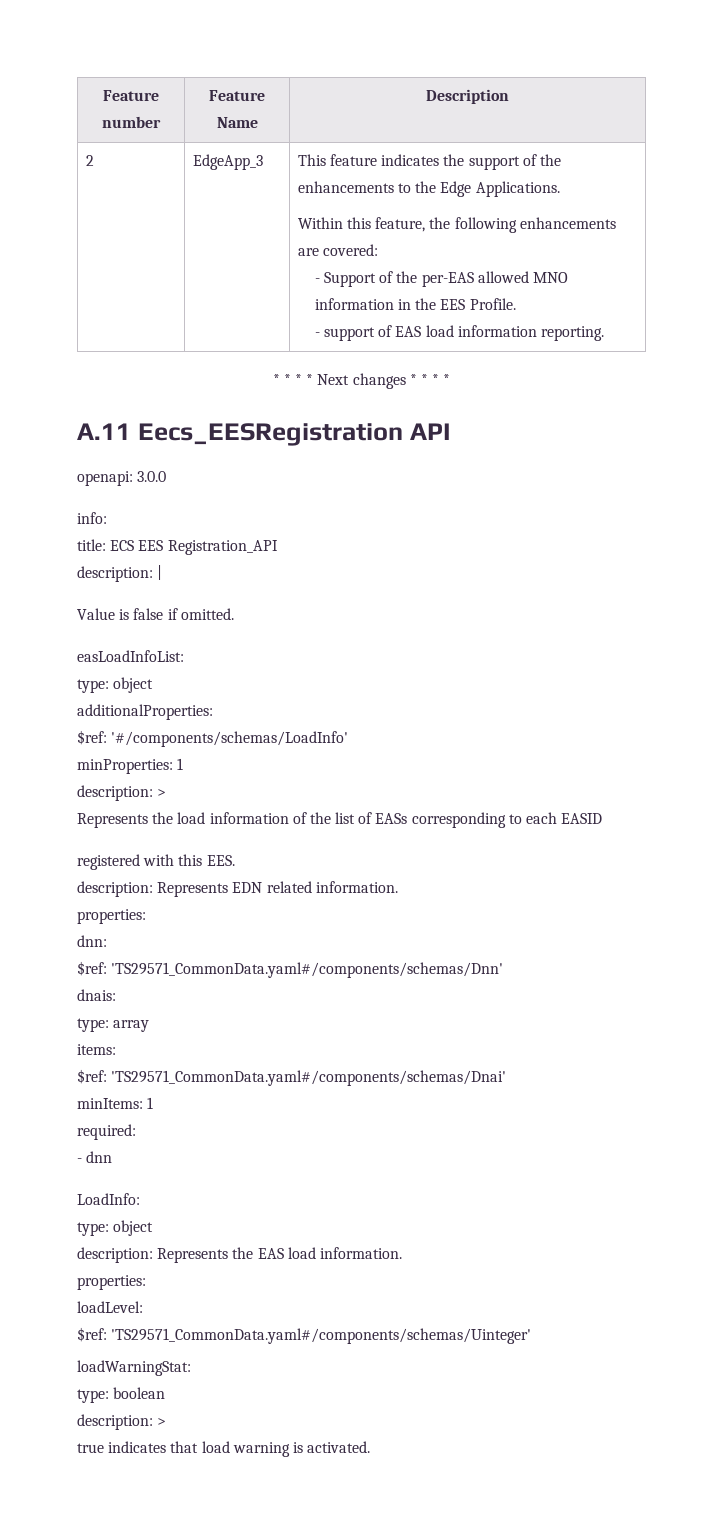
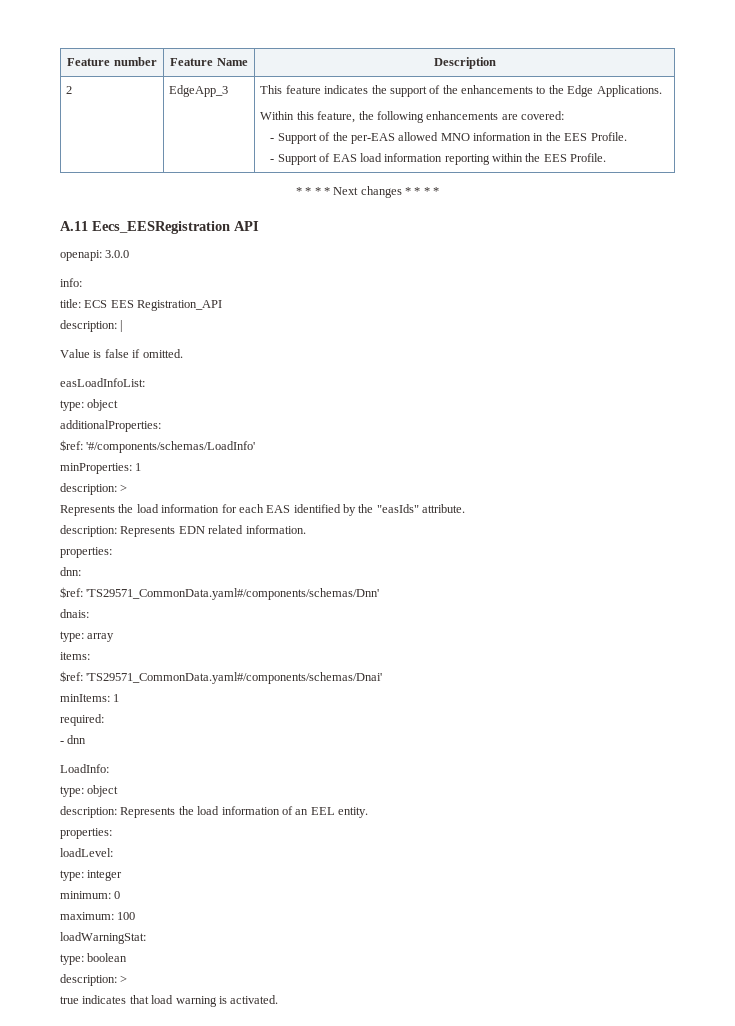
- - support of EAS load information reporting.
+ - Support of EAS load information reporting within the EES Profile.
- Represents the load information of the list of EASs corresponding to each EASID
- registered with this EES.
+ Represents the load information for each EAS identified by the "easIds" attribute.
- description: Represents the EAS load information.
+ description: Represents the load information of an EEL entity.
  properties:
  loadLevel:
- $ref: 'TS29571_CommonData.yaml#/components/schemas/Uinteger'
+ type: integer
+ minimum: 0
+ maximum: 100

